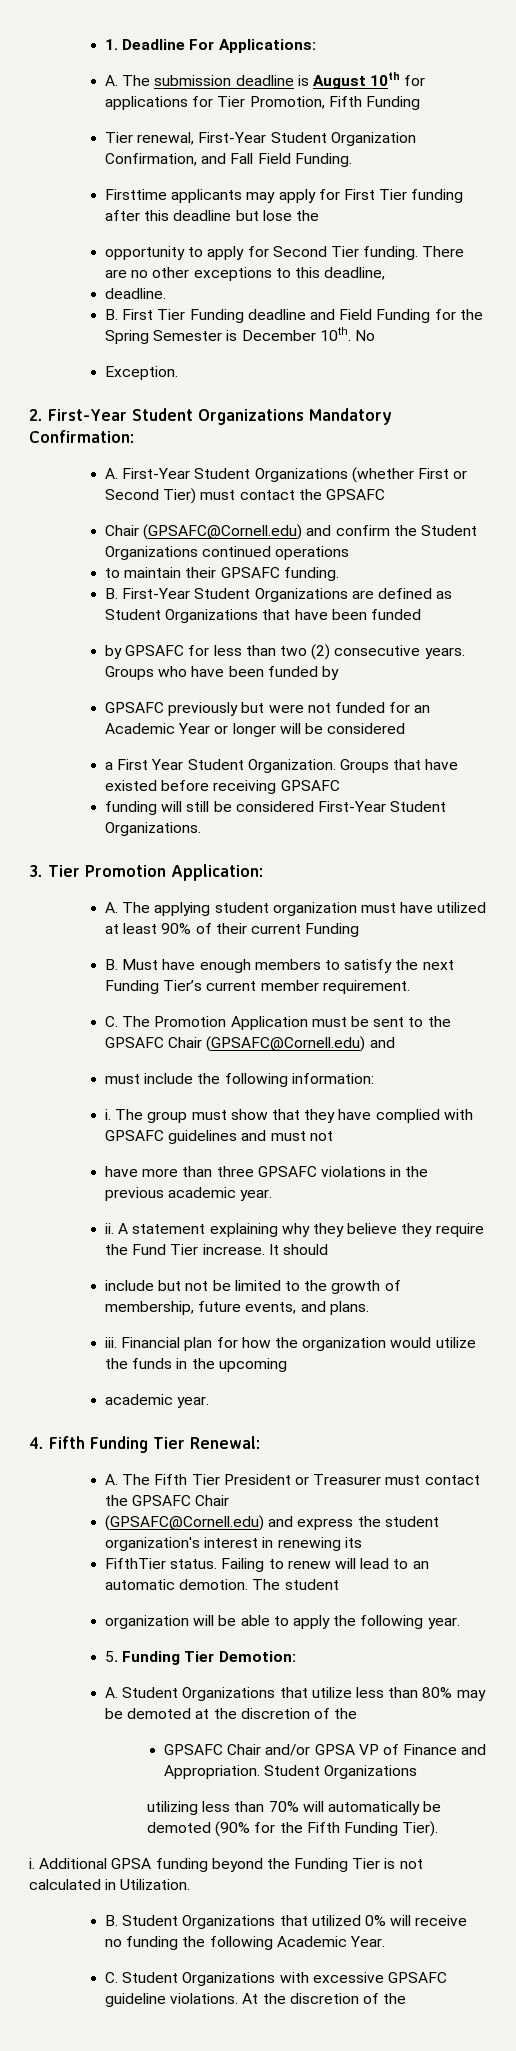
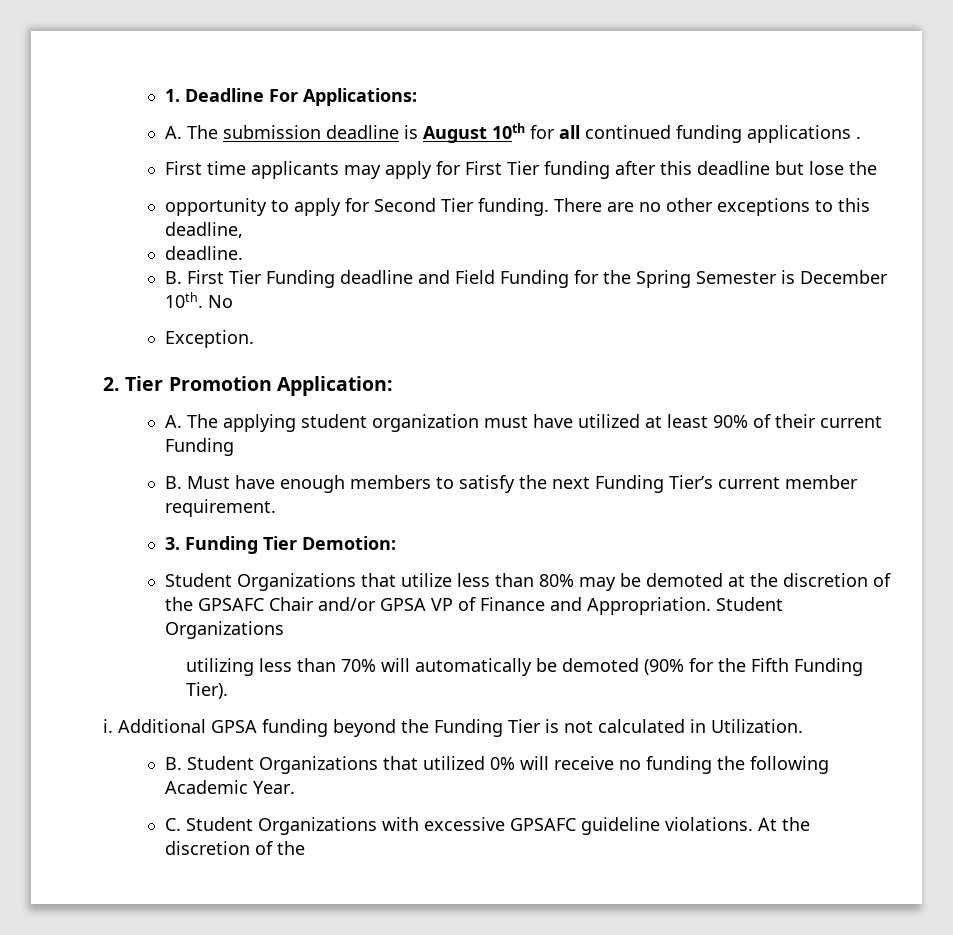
- A. The submission deadline is August 10th for applications for Tier Promotion, Fifth Funding
- Tier renewal, First-Year Student Organization Confirmation, and Fall Field Funding.
- Firsttime applicants may apply for First Tier funding after this deadline but lose the
+ A. The submission deadline is August 10th for all continued funding applications .
+ First time applicants may apply for First Tier funding after this deadline but lose the
- 2. First-Year Student Organizations Mandatory Confirmation:
- A. First-Year Student Organizations (whether First or Second Tier) must contact the GPSAFC
- Chair (GPSAFC@Cornell.edu) and confirm the Student Organizations continued operations
- to maintain their GPSAFC funding.
- B. First-Year Student Organizations are defined as Student Organizations that have been funded
- by GPSAFC for less than two (2) consecutive years. Groups who have been funded by
- GPSAFC previously but were not funded for an Academic Year or longer will be considered
- a First Year Student Organization. Groups that have existed before receiving GPSAFC
- funding will still be considered First-Year Student Organizations.
- 3. Tier Promotion Application:
+ 2. Tier Promotion Application:
- C. The Promotion Application must be sent to the GPSAFC Chair (GPSAFC@Cornell.edu) and
- must include the following information:
- i. The group must show that they have complied with GPSAFC guidelines and must not
- have more than three GPSAFC violations in the previous academic year.
- ii. A statement explaining why they believe they require the Fund Tier increase. It should
- include but not be limited to the growth of membership, future events, and plans.
- iii. Financial plan for how the organization would utilize the funds in the upcoming
- academic year.
- 4. Fifth Funding Tier Renewal:
- A. The Fifth Tier President or Treasurer must contact the GPSAFC Chair
- (GPSAFC@Cornell.edu) and express the student organization's interest in renewing its
- FifthTier status. Failing to renew will lead to an automatic demotion. The student
- organization will be able to apply the following year.
- 5. Funding Tier Demotion:
+ 3. Funding Tier Demotion:
- A. Student Organizations that utilize less than 80% may be demoted at the discretion of the
- GPSAFC Chair and/or GPSA VP of Finance and Appropriation.
+ Student Organizations that utilize less than 80% may be demoted at the discretion of the GPSAFC Chair and/or GPSA VP of Finance and Appropriation.

